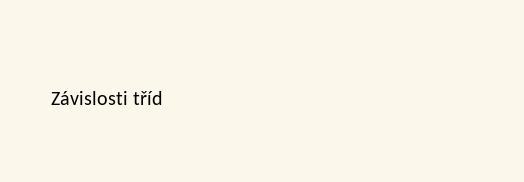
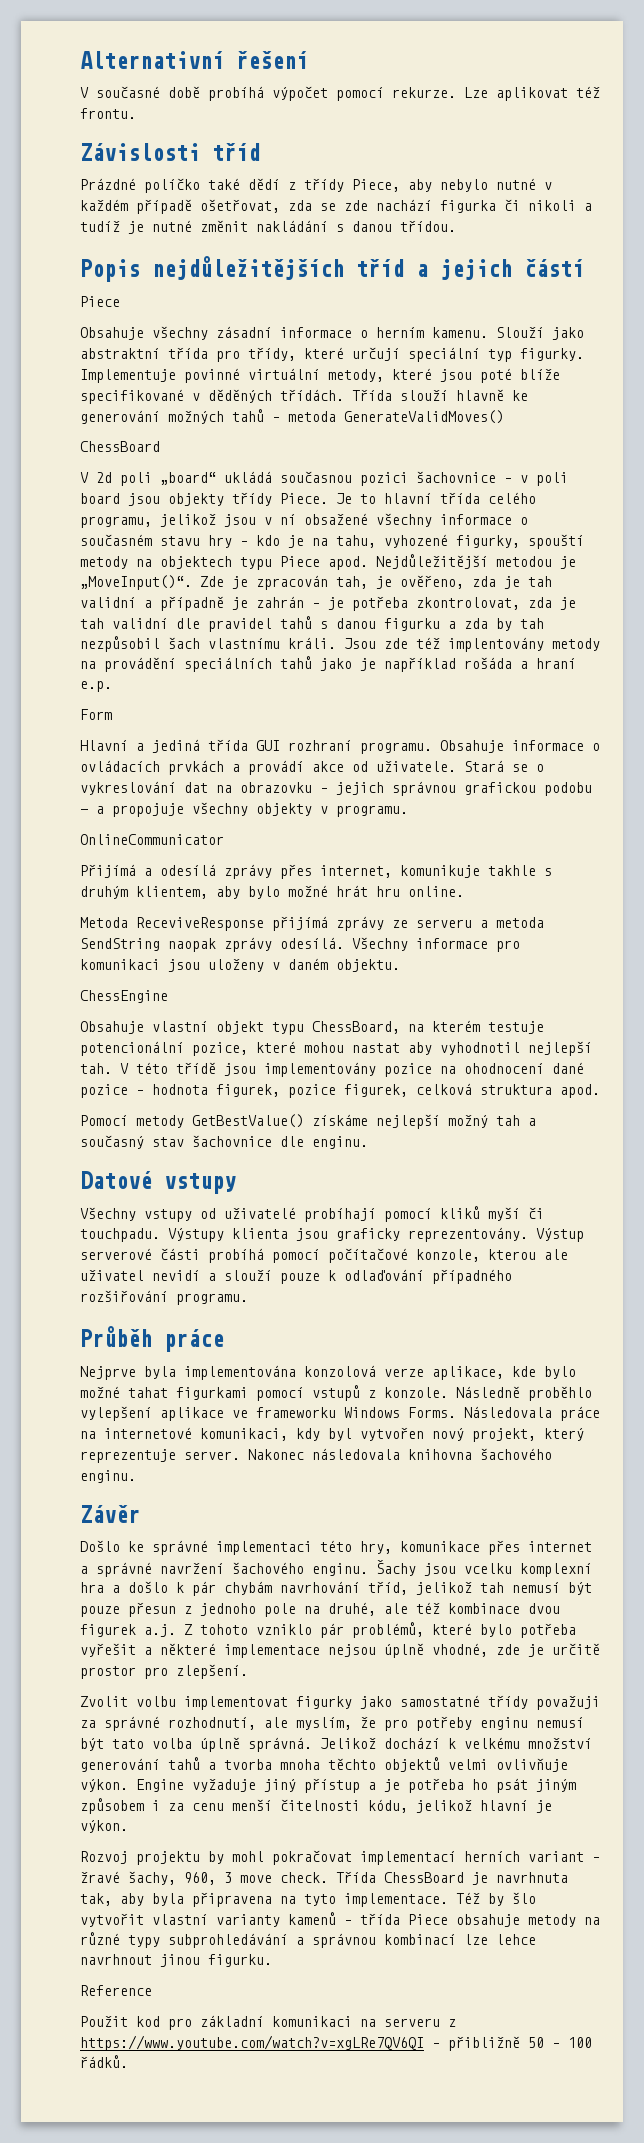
+ Alternativní řešení
+ V současné době probíhá výpočet pomocí rekurze. Lze aplikovat též frontu.
  Závislosti tříd
+ Prázdné políčko také dědí z třídy Piece, aby nebylo nutné v každém případě ošetřovat, zda se zde nachází figurka či nikoli a tudíž je nutné změnit nakládání s danou třídou.
+ Popis nejdůležitějších tříd a jejich částí
+ Piece
+ Obsahuje všechny zásadní informace o herním kamenu. Slouží jako abstraktní třída pro třídy, které určují speciální typ figurky. Implementuje povinné virtuální metody, které jsou poté blíže specifikované v děděných třídách. Třída slouží hlavně ke generování možných tahů – metoda GenerateValidMoves()
+ ChessBoard
+ V 2d poli „board“ ukládá současnou pozici šachovnice – v poli board jsou objekty třídy Piece. Je to hlavní třída celého programu, jelikož jsou v ní obsažené všechny informace o současném stavu hry – kdo je na tahu, vyhozené figurky, spouští metody na objektech typu Piece apod. Nejdůležitější metodou je „MoveInput()“. Zde je zpracován tah, je ověřeno, zda je tah validní a případně je zahrán – je potřeba zkontrolovat, zda je tah validní dle pravidel tahů s danou figurku a zda by tah nezpůsobil šach vlastnímu králi. Jsou zde též implentovány metody na provádění speciálních tahů jako je například rošáda a hraní e.p.
+ Form
+ Hlavní a jediná třída GUI rozhraní programu. Obsahuje informace o ovládacích prvkách a provádí akce od uživatele. Stará se o vykreslování dat na obrazovku – jejich správnou grafickou podobu - a propojuje všechny objekty v programu.
+ OnlineCommunicator
+ Přijímá a odesílá zprávy přes internet, komunikuje takhle s druhým klientem, aby bylo možné hrát hru online.
+ Metoda ReceviveResponse přijímá zprávy ze serveru a metoda SendString naopak zprávy odesílá. Všechny informace pro komunikaci jsou uloženy v daném objektu.
+ ChessEngine
+ Obsahuje vlastní objekt typu ChessBoard, na kterém testuje potencionální pozice, které mohou nastat aby vyhodnotil nejlepší tah. V této třídě jsou implementovány pozice na ohodnocení dané pozice – hodnota figurek, pozice figurek, celková struktura apod.
+ Pomocí metody GetBestValue() získáme nejlepší možný tah a současný stav šachovnice dle enginu.
+ Datové vstupy
+ Všechny vstupy od uživatelé probíhají pomocí kliků myší či touchpadu. Výstupy klienta jsou graficky reprezentovány. Výstup serverové části probíhá pomocí počítačové konzole, kterou ale uživatel nevidí a slouží pouze k odlaďování případného rozšiřování programu.
+ Průběh práce
+ Nejprve byla implementována konzolová verze aplikace, kde bylo možné tahat figurkami pomocí vstupů z konzole. Následně proběhlo vylepšení aplikace ve frameworku Windows Forms. Následovala práce na internetové komunikaci, kdy byl vytvořen nový projekt, který reprezentuje server. Nakonec následovala knihovna šachového enginu.
+ Závěr
+ Došlo ke správné implementaci této hry, komunikace přes internet a správné navržení šachového enginu. Šachy jsou vcelku komplexní hra a došlo k pár chybám navrhování tříd, jelikož tah nemusí být pouze přesun z jednoho pole na druhé, ale též kombinace dvou figurek a.j. Z tohoto vzniklo pár problémů, které bylo potřeba vyřešit a některé implementace nejsou úplně vhodné, zde je určitě prostor pro zlepšení.
+ Zvolit volbu implementovat figurky jako samostatné třídy považuji za správné rozhodnutí, ale myslím, že pro potřeby enginu nemusí být tato volba úplně správná. Jelikož dochází k velkému množství generování tahů a tvorba mnoha těchto objektů velmi ovlivňuje výkon. Engine vyžaduje jiný přístup a je potřeba ho psát jiným způsobem i za cenu menší čitelnosti kódu, jelikož hlavní je výkon.
+ Rozvoj projektu by mohl pokračovat implementací herních variant – žravé šachy, 960, 3 move check. Třída ChessBoard je navrhnuta tak, aby byla připravena na tyto implementace. Též by šlo vytvořit vlastní varianty kamenů – třída Piece obsahuje metody na různé typy subprohledávání a správnou kombinací lze lehce navrhnout jinou figurku.
+ Reference
+ Použit kod pro základní komunikaci na serveru z https://www.youtube.com/watch?v=xgLRe7QV6QI – přibližně 50 – 100 řádků.

